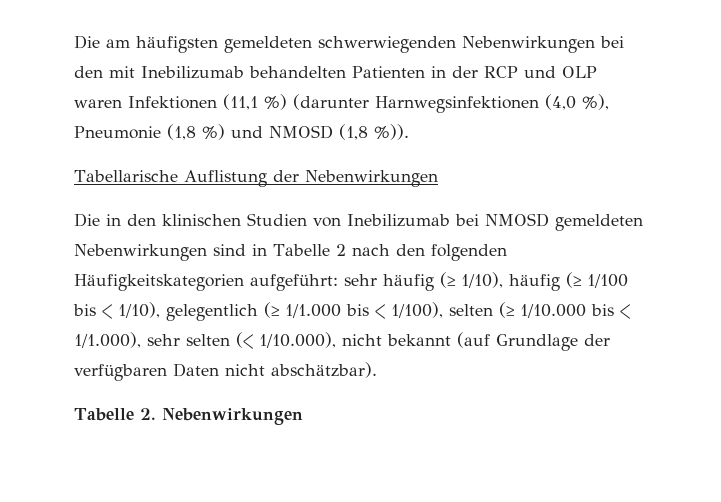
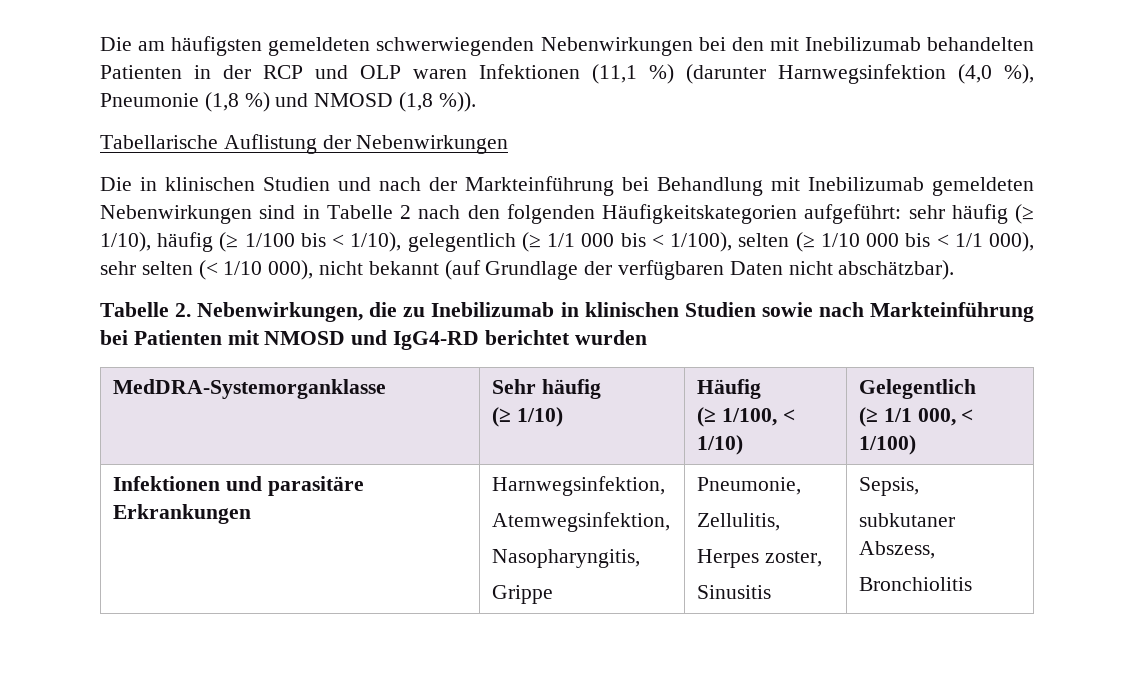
- Die am häufigsten gemeldeten schwerwiegenden Nebenwirkungen bei den mit Inebilizumab behandelten Patienten in der RCP und OLP waren Infektionen (11,1 %) (darunter Harnwegsinfektionen (4,0 %), Pneumonie (1,8 %) und NMOSD (1,8 %)).
+ Die am häufigsten gemeldeten schwerwiegenden Nebenwirkungen bei den mit Inebilizumab behandelten Patienten in der RCP und OLP waren Infektionen (11,1 %) (darunter Harnwegsinfektion (4,0 %), Pneumonie (1,8 %) und NMOSD (1,8 %)).
- Die in den klinischen Studien von Inebilizumab bei NMOSD gemeldeten Nebenwirkungen sind in Tabelle 2 nach den folgenden Häufigkeitskategorien aufgeführt: sehr häufig (≥ 1/10), häufig (≥ 1/100 bis < 1/10), gelegentlich (≥ 1/1.000 bis < 1/100), selten (≥ 1/10.000 bis < 1/1.000), sehr selten (< 1/10.000), nicht bekannt (auf Grundlage der verfügbaren Daten nicht abschätzbar).
+ Die in klinischen Studien und nach der Markteinführung bei Behandlung mit Inebilizumab gemeldeten Nebenwirkungen sind in Tabelle 2 nach den folgenden Häufigkeitskategorien aufgeführt: sehr häufig (≥ 1/10), häufig (≥ 1/100 bis < 1/10), gelegentlich (≥ 1/1 000 bis < 1/100), selten (≥ 1/10 000 bis < 1/1 000), sehr selten (< 1/10 000), nicht bekannt (auf Grundlage der verfügbaren Daten nicht abschätzbar).
- Tabelle 2. Nebenwirkungen
+ Tabelle 2. Nebenwirkungen, die zu Inebilizumab in klinischen Studien sowie nach Markteinführung bei Patienten mit NMOSD und IgG4-RD berichtet wurden
+ MedDRA-Systemorganklasse | Sehr häufig
+ (≥ 1/10) | Häufig
+ (≥ 1/100, < 1/10) | Gelegentlich
+ (≥ 1/1 000, < 1/100)
+ Infektionen und parasitäre Erkrankungen | Harnwegsinfektion,
+ Atemwegsinfektion,
+ Nasopharyngitis,
+ Grippe | Pneumonie,
+ Zellulitis,
+ Herpes zoster,
+ Sinusitis | Sepsis,
+ subkutaner Abszess,
+ Bronchiolitis

